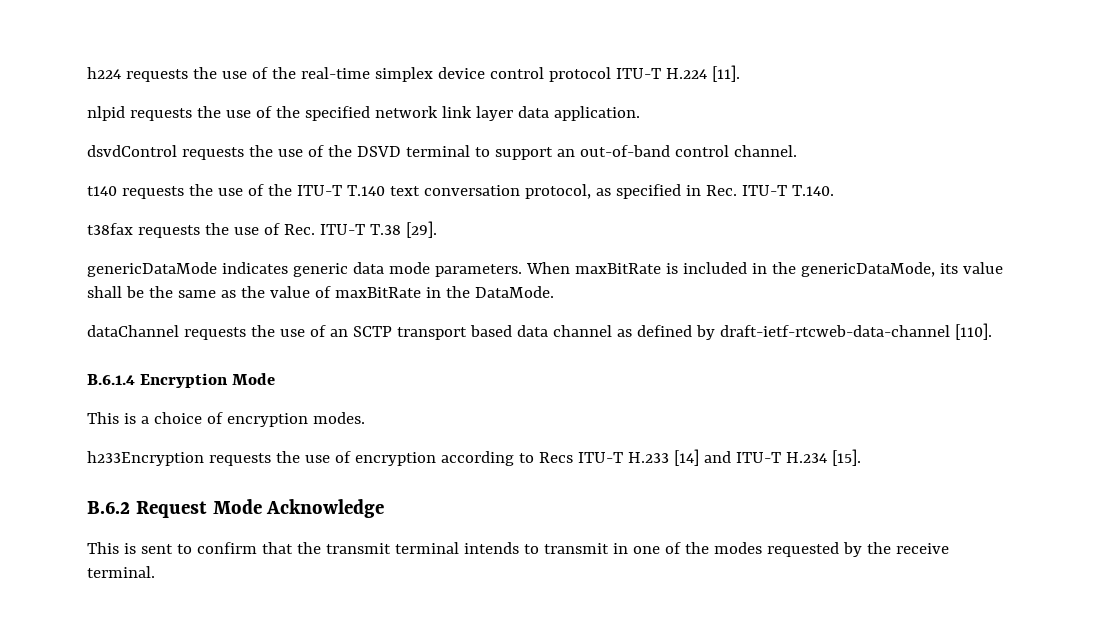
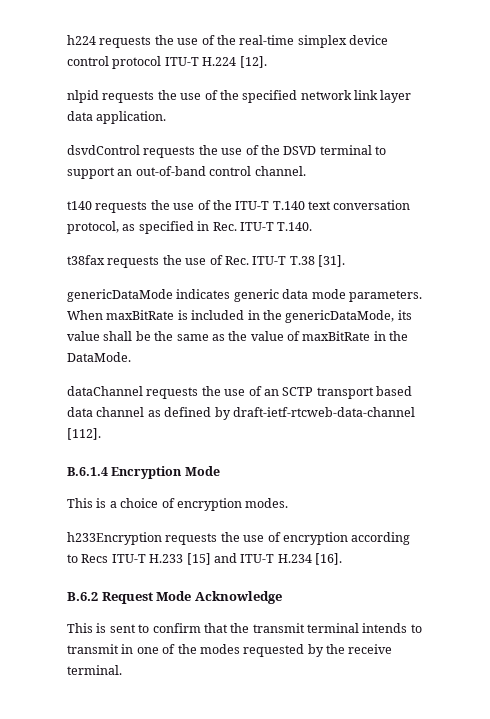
- h224 requests the use of the real-time simplex device control protocol ITU-T H.224 [11].
+ h224 requests the use of the real-time simplex device control protocol ITU-T H.224 [12].
- t38fax requests the use of Rec. ITU-T T.38 [29].
+ t38fax requests the use of Rec. ITU-T T.38 [31].
- dataChannel requests the use of an SCTP transport based data channel as defined by draft-ietf-rtcweb-data-channel [110].
+ dataChannel requests the use of an SCTP transport based data channel as defined by draft-ietf-rtcweb-data-channel [112].
- h233Encryption requests the use of encryption according to Recs ITU-T H.233 [14] and ITU-T H.234 [15].
+ h233Encryption requests the use of encryption according to Recs ITU-T H.233 [15] and ITU-T H.234 [16].

